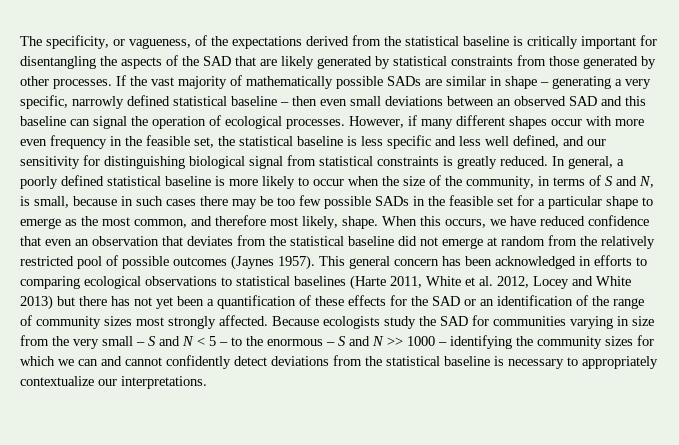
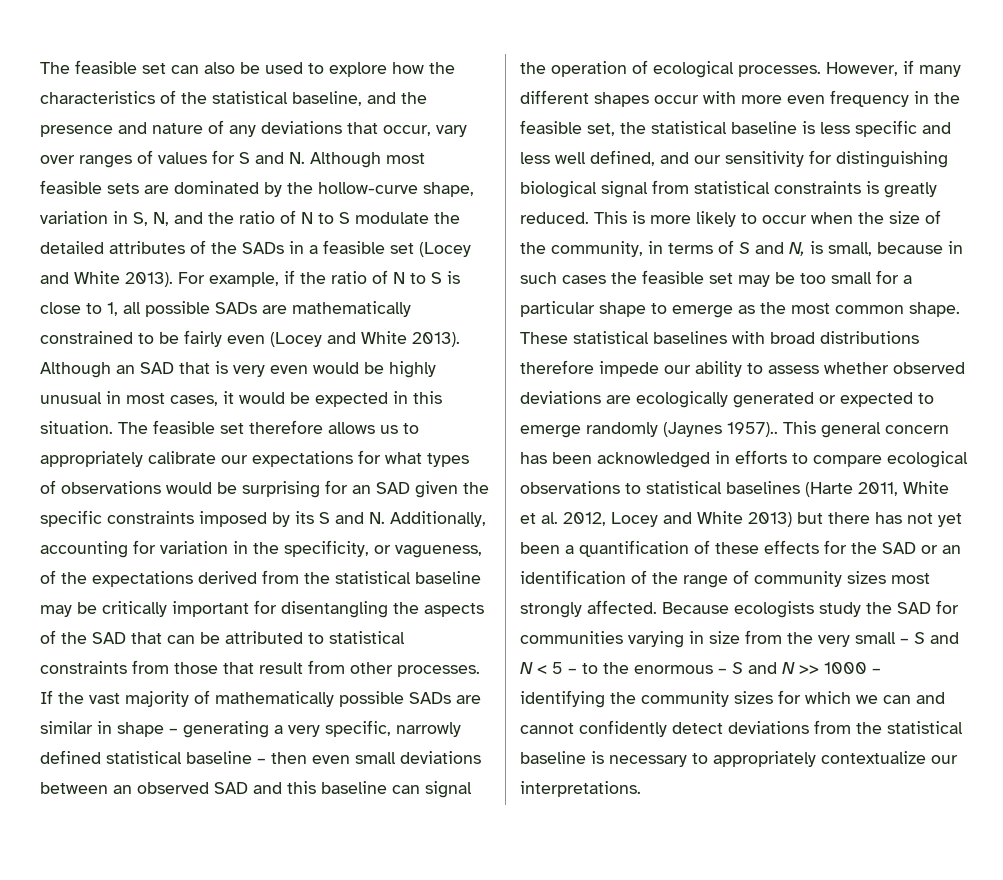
- The specificity, or vagueness, of the expectations derived from the statistical baseline is critically important for disentangling the aspects of the SAD that are likely generated by statistical constraints from those generated by other processes.
+ The feasible set can also be used to explore how the characteristics of the statistical baseline, and the presence and nature of any deviations that occur, vary over ranges of values for S and N. Although most feasible sets are dominated by the hollow-curve shape, variation in S, N, and the ratio of N to S modulate the detailed attributes of the SADs in a feasible set (Locey and White 2013). For example, if the ratio of N to S is close to 1, all possible SADs are mathematically constrained to be fairly even (Locey and White 2013). Although an SAD that is very even would be highly unusual in most cases, it would be expected in this situation. The feasible set therefore allows us to appropriately calibrate our expectations for what types of observations would be surprising for an SAD given the specific constraints imposed by its S and N. Additionally, accounting for variation in the specificity, or vagueness, of the expectations derived from the statistical baseline may be critically important for disentangling the aspects of the SAD that can be attributed to statistical constraints from those that result from other processes.
- In general, a poorly defined statistical baseline is more likely to occur when the size of the community, in terms of S and N, is small, because in such cases there may be too few possible SADs in the feasible set for a particular shape to emerge as the most common, and therefore most likely, shape. When this occurs, we have reduced confidence that even an observation that deviates from the statistical baseline did not emerge at random from the relatively restricted pool of possible outcomes (Jaynes 1957).
+ This is more likely to occur when the size of the community, in terms of S and N, is small, because in such cases the feasible set may be too small for a particular shape to emerge as the most common shape. These statistical baselines with broad distributions therefore impede our ability to assess whether observed deviations are ecologically generated or expected to emerge randomly (Jaynes 1957)..
- This general concern has been acknowledged in efforts to comparing ecological observations to statistical baselines (Harte 2011, White et al. 2012, Locey and White 2013) but there has not yet been a quantification of these effects for the SAD or an identification of the range of community sizes most strongly affected.
+ This general concern has been acknowledged in efforts to compare ecological observations to statistical baselines (Harte 2011, White et al. 2012, Locey and White 2013) but there has not yet been a quantification of these effects for the SAD or an identification of the range of community sizes most strongly affected.

